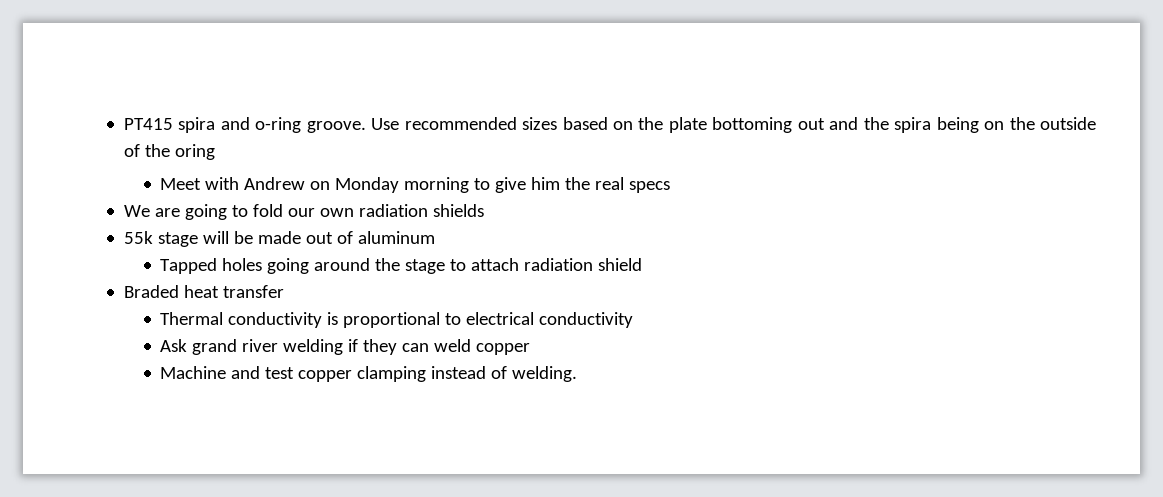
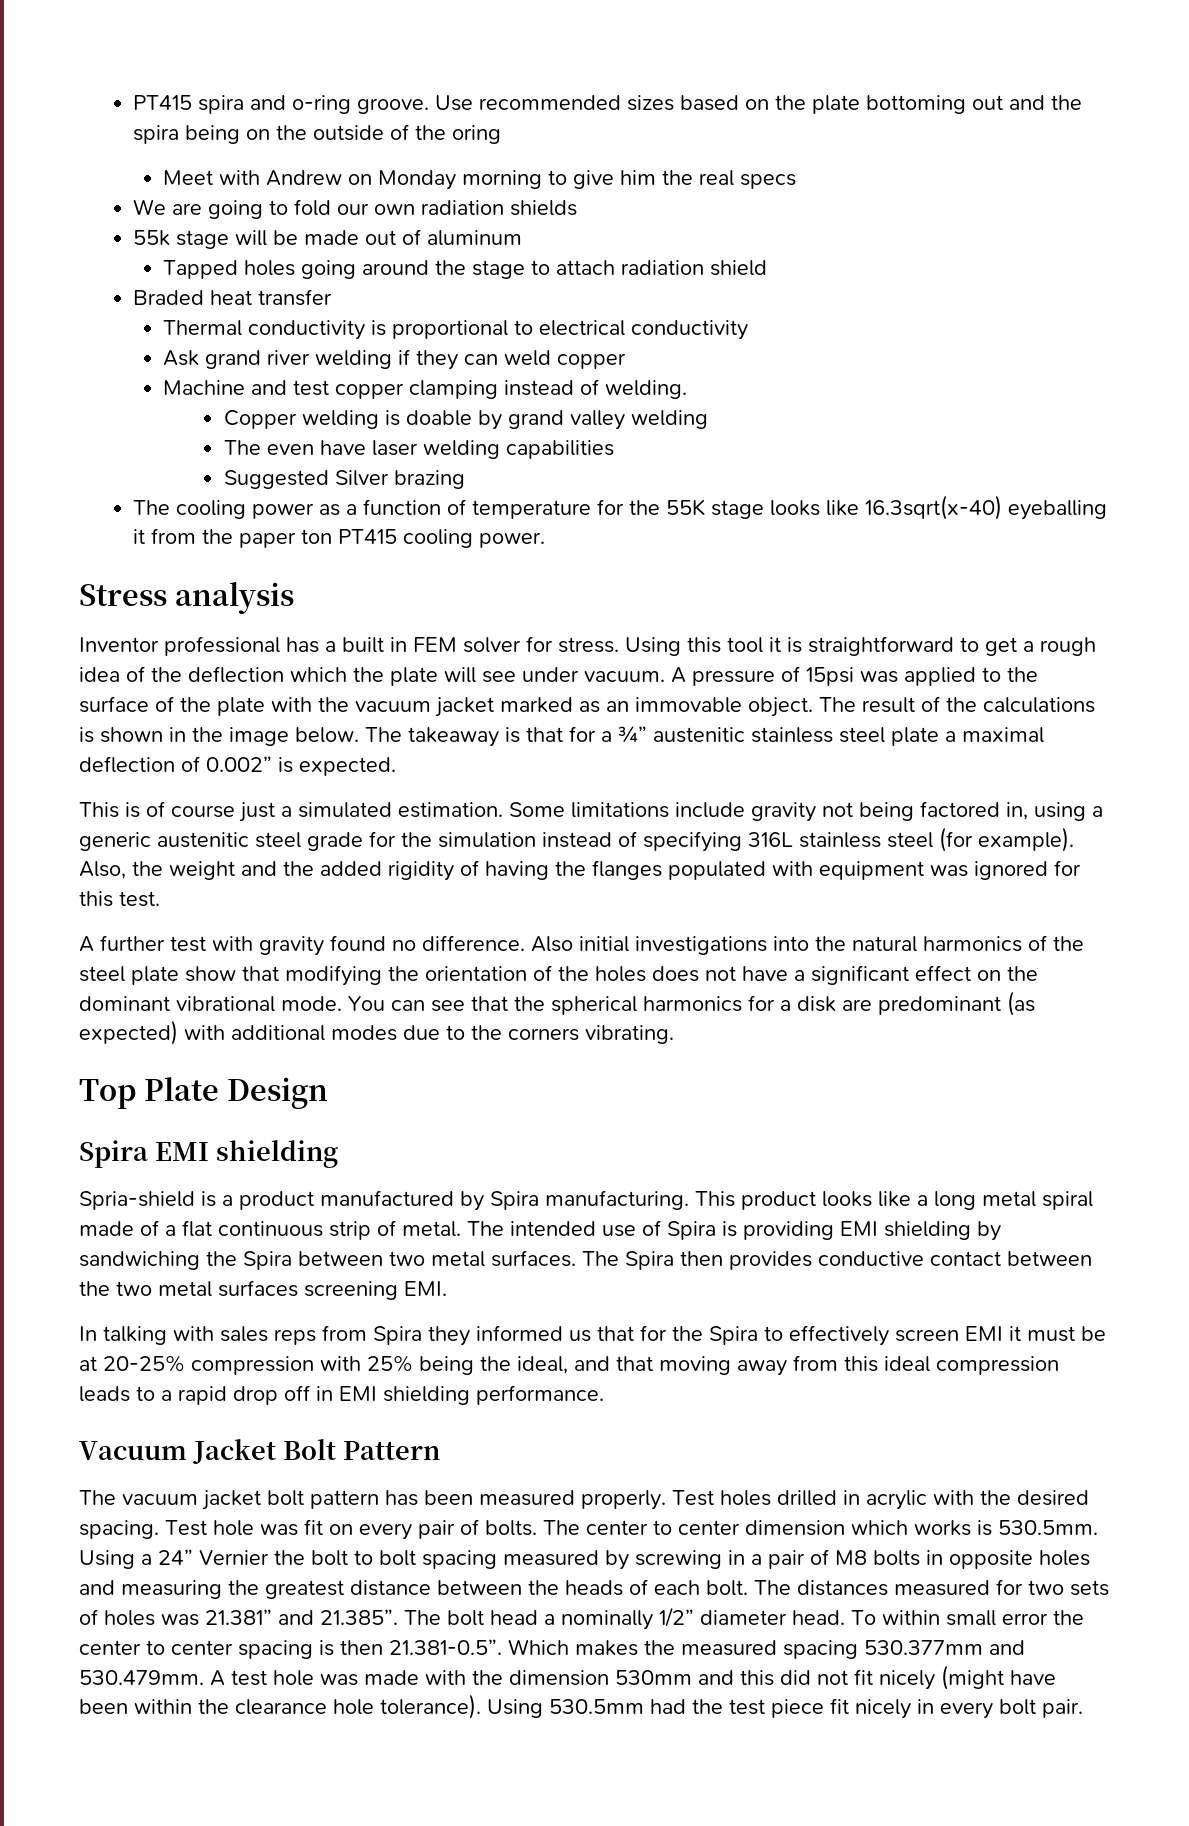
+ Copper welding is doable by grand valley welding
+ The even have laser welding capabilities
+ Suggested Silver brazing
+ The cooling power as a function of temperature for the 55K stage looks like 16.3sqrt(x-40) eyeballing it from the paper ton PT415 cooling power.
+ Stress analysis
+ Inventor professional has a built in FEM solver for stress. Using this tool it is straightforward to get a rough idea of the deflection which the plate will see under vacuum. A pressure of 15psi was applied to the surface of the plate with the vacuum jacket marked as an immovable object. The result of the calculations is shown in the image below. The takeaway is that for a ¾” austenitic stainless steel plate a maximal deflection of 0.002” is expected.
+ This is of course just a simulated estimation. Some limitations include gravity not being factored in, using a generic austenitic steel grade for the simulation instead of specifying 316L stainless steel (for example). Also, the weight and the added rigidity of having the flanges populated with equipment was ignored for this test.
+ A further test with gravity found no difference. Also initial investigations into the natural harmonics of the steel plate show that modifying the orientation of the holes does not have a significant effect on the dominant vibrational mode. You can see that the spherical harmonics for a disk are predominant (as expected) with additional modes due to the corners vibrating.
+ Top Plate Design
+ Spira EMI shielding
+ Spria-shield is a product manufactured by Spira manufacturing. This product looks like a long metal spiral made of a flat continuous strip of metal. The intended use of Spira is providing EMI shielding by sandwiching the Spira between two metal surfaces. The Spira then provides conductive contact between the two metal surfaces screening EMI.
+ In talking with sales reps from Spira they informed us that for the Spira to effectively screen EMI it must be at 20-25% compression with 25% being the ideal, and that moving away from this ideal compression leads to a rapid drop off in EMI shielding performance.
+ Vacuum Jacket Bolt Pattern
+ The vacuum jacket bolt pattern has been measured properly. Test holes drilled in acrylic with the desired spacing. Test hole was fit on every pair of bolts. The center to center dimension which works is 530.5mm. Using a 24” Vernier the bolt to bolt spacing measured by screwing in a pair of M8 bolts in opposite holes and measuring the greatest distance between the heads of each bolt. The distances measured for two sets of holes was 21.381” and 21.385”. The bolt head a nominally 1/2” diameter head. To within small error the center to center spacing is then 21.381-0.5”. Which makes the measured spacing 530.377mm and 530.479mm. A test hole was made with the dimension 530mm and this did not fit nicely (might have been within the clearance hole tolerance). Using 530.5mm had the test piece fit nicely in every bolt pair.

